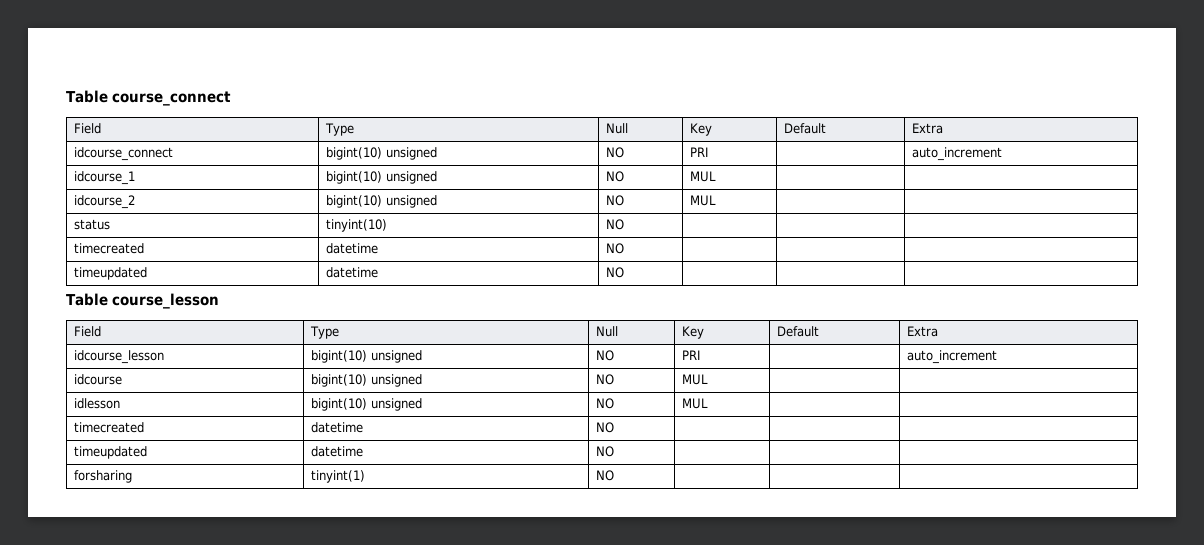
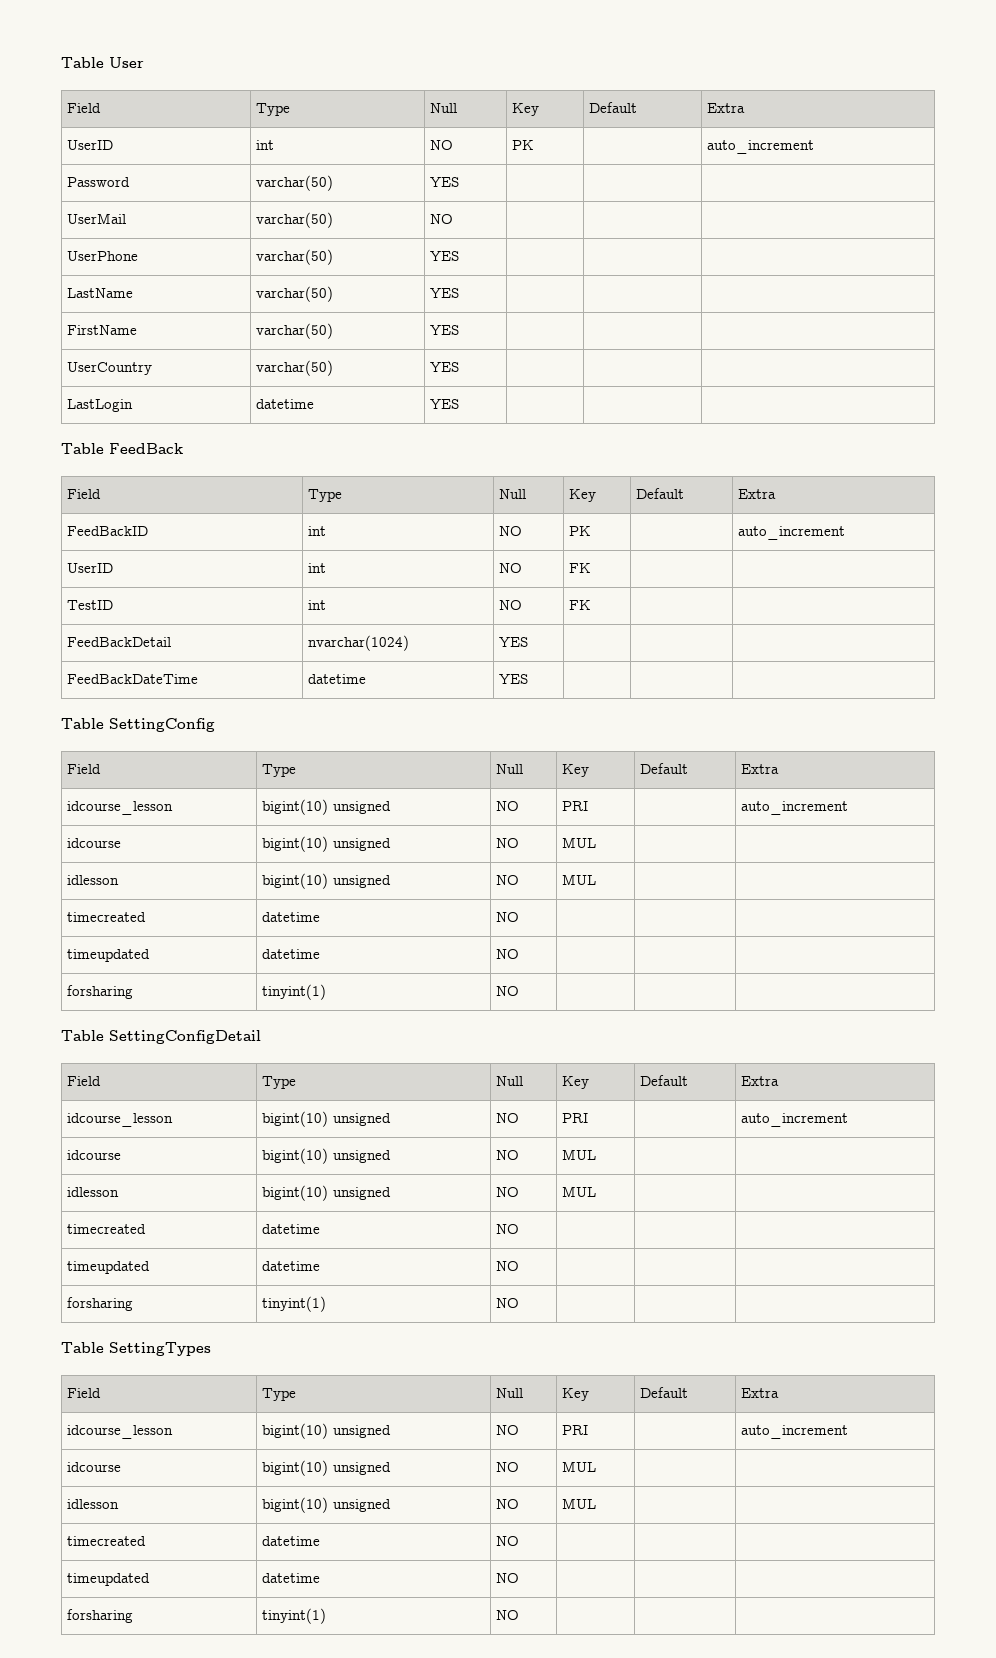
- Table course_connect
+ Table User
  Field | Type | Null | Key | Default | Extra
- idcourse_connect | bigint(10) unsigned | NO | PRI | | auto_increment
- idcourse_1 | bigint(10) unsigned | NO | MUL | |
- idcourse_2 | bigint(10) unsigned | NO | MUL | |
- status | tinyint(10) | NO | | |
- timecreated | datetime | NO | | |
- timeupdated | datetime | NO | | |
- Table course_lesson
+ UserID | int | NO | PK | | auto_increment
+ Password | varchar(50) | YES | | |
+ UserMail | varchar(50) | NO | | |
+ UserPhone | varchar(50) | YES | | |
+ LastName | varchar(50) | YES | | |
+ FirstName | varchar(50) | YES | | |
+ UserCountry | varchar(50) | YES | | |
+ LastLogin | datetime | YES | | |
+ Table FeedBack
+ Field | Type | Null | Key | Default | Extra
+ FeedBackID | int | NO | PK | | auto_increment
+ UserID | int | NO | FK | |
+ TestID | int | NO | FK | |
+ FeedBackDetail | nvarchar(1024) | YES | | |
+ FeedBackDateTime | datetime | YES | | |
+ Table SettingConfig
+ Table SettingConfigDetail
+ Field | Type | Null | Key | Default | Extra
+ idcourse_lesson | bigint(10) unsigned | NO | PRI | | auto_increment
+ idcourse | bigint(10) unsigned | NO | MUL | |
+ idlesson | bigint(10) unsigned | NO | MUL | |
+ timecreated | datetime | NO | | |
+ timeupdated | datetime | NO | | |
+ forsharing | tinyint(1) | NO | | |
+ Table SettingTypes
+ Field | Type | Null | Key | Default | Extra
+ idcourse_lesson | bigint(10) unsigned | NO | PRI | | auto_increment
+ idcourse | bigint(10) unsigned | NO | MUL | |
+ idlesson | bigint(10) unsigned | NO | MUL | |
+ timecreated | datetime | NO | | |
+ timeupdated | datetime | NO | | |
+ forsharing | tinyint(1) | NO | | |

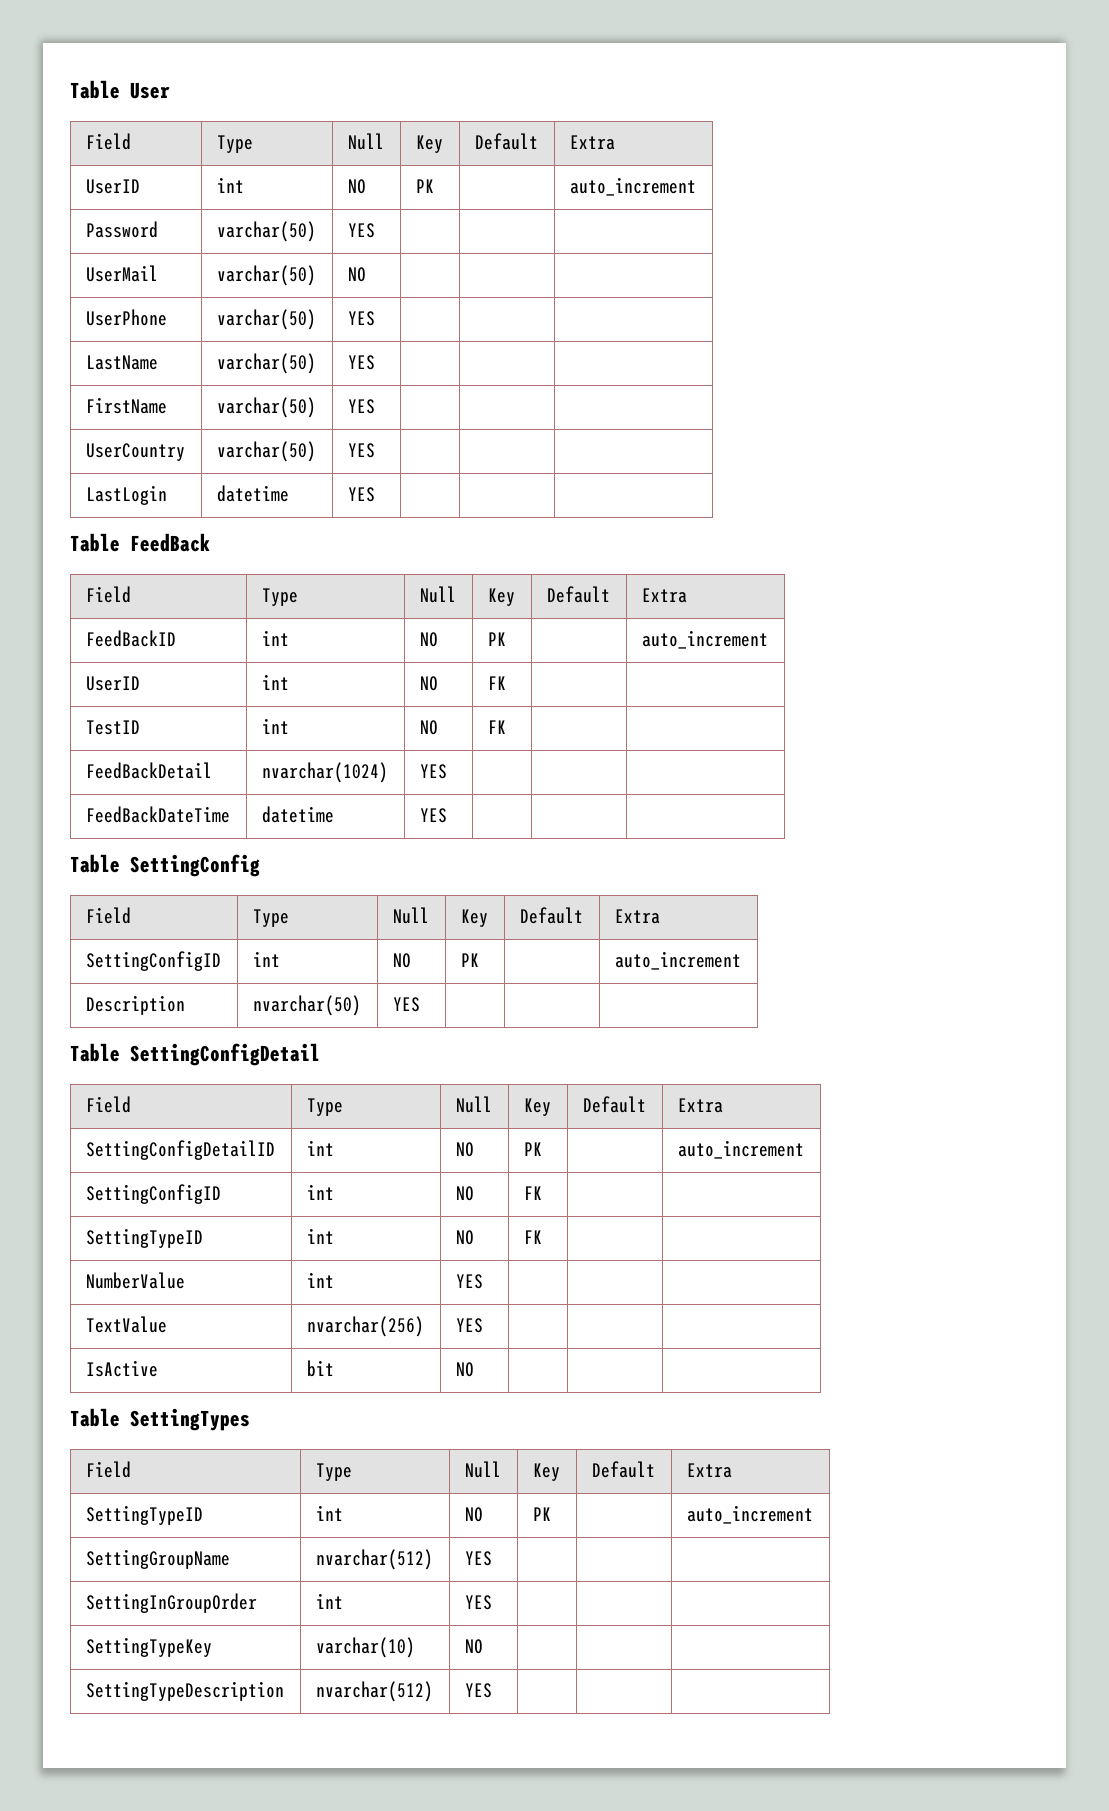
  Table SettingConfig
  Field | Type | Null | Key | Default | Extra
- idcourse_lesson | bigint(10) unsigned | NO | PRI | | auto_increment
- idcourse | bigint(10) unsigned | NO | MUL | |
- idlesson | bigint(10) unsigned | NO | MUL | |
- timecreated | datetime | NO | | |
- timeupdated | datetime | NO | | |
- forsharing | tinyint(1) | NO | | |
+ SettingConfigID | int | NO | PK | | auto_increment
+ Description | nvarchar(50) | YES | | |
  Table SettingConfigDetail
  Field | Type | Null | Key | Default | Extra
- idcourse_lesson | bigint(10) unsigned | NO | PRI | | auto_increment
- idcourse | bigint(10) unsigned | NO | MUL | |
- idlesson | bigint(10) unsigned | NO | MUL | |
- timecreated | datetime | NO | | |
- timeupdated | datetime | NO | | |
- forsharing | tinyint(1) | NO | | |
+ SettingConfigDetailID | int | NO | PK | | auto_increment
+ SettingConfigID | int | NO | FK | |
+ SettingTypeID | int | NO | FK | |
+ NumberValue | int | YES | | |
+ TextValue | nvarchar(256) | YES | | |
+ IsActive | bit | NO | | |
  Table SettingTypes
  Field | Type | Null | Key | Default | Extra
- idcourse_lesson | bigint(10) unsigned | NO | PRI | | auto_increment
- idcourse | bigint(10) unsigned | NO | MUL | |
- idlesson | bigint(10) unsigned | NO | MUL | |
- timecreated | datetime | NO | | |
- timeupdated | datetime | NO | | |
- forsharing | tinyint(1) | NO | | |
+ SettingTypeID | int | NO | PK | | auto_increment
+ SettingGroupName | nvarchar(512) | YES | | |
+ SettingInGroupOrder | int | YES | | |
+ SettingTypeKey | varchar(10) | NO | | |
+ SettingTypeDescription | nvarchar(512) | YES | | |

